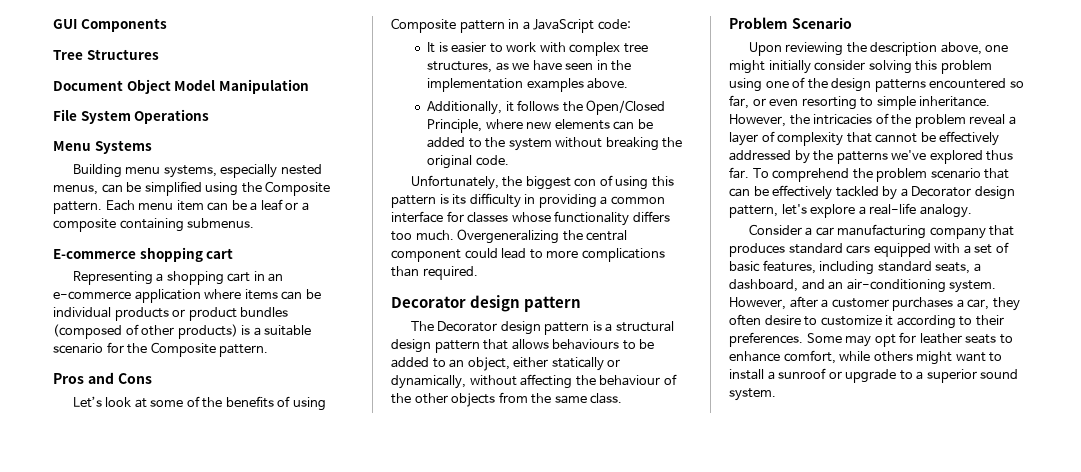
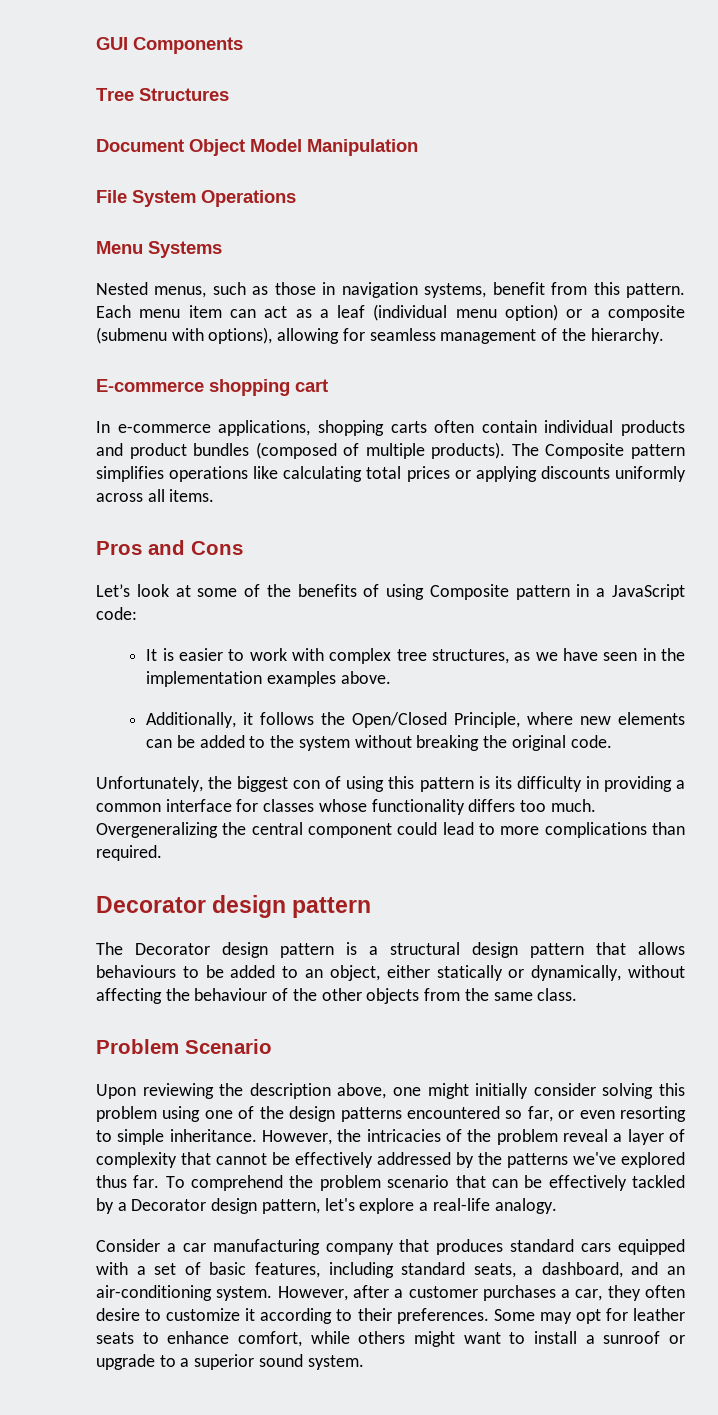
- Building menu systems, especially nested menus, can be simplified using the Composite pattern.
+ Nested menus, such as those in navigation systems, benefit from this pattern.
- Each menu item can be a leaf or a composite containing submenus.
+ Each menu item can act as a leaf (individual menu option) or a composite (submenu with options), allowing for seamless management of the hierarchy.
  E-commerce shopping cart
- Representing a shopping cart in an e-commerce application where items can be individual products or product bundles (composed of other products) is a suitable scenario for the Composite pattern.
+ In e-commerce applications, shopping carts often contain individual products and product bundles (composed of multiple products). The Composite pattern simplifies operations like calculating total prices or applying discounts uniformly across all items.

